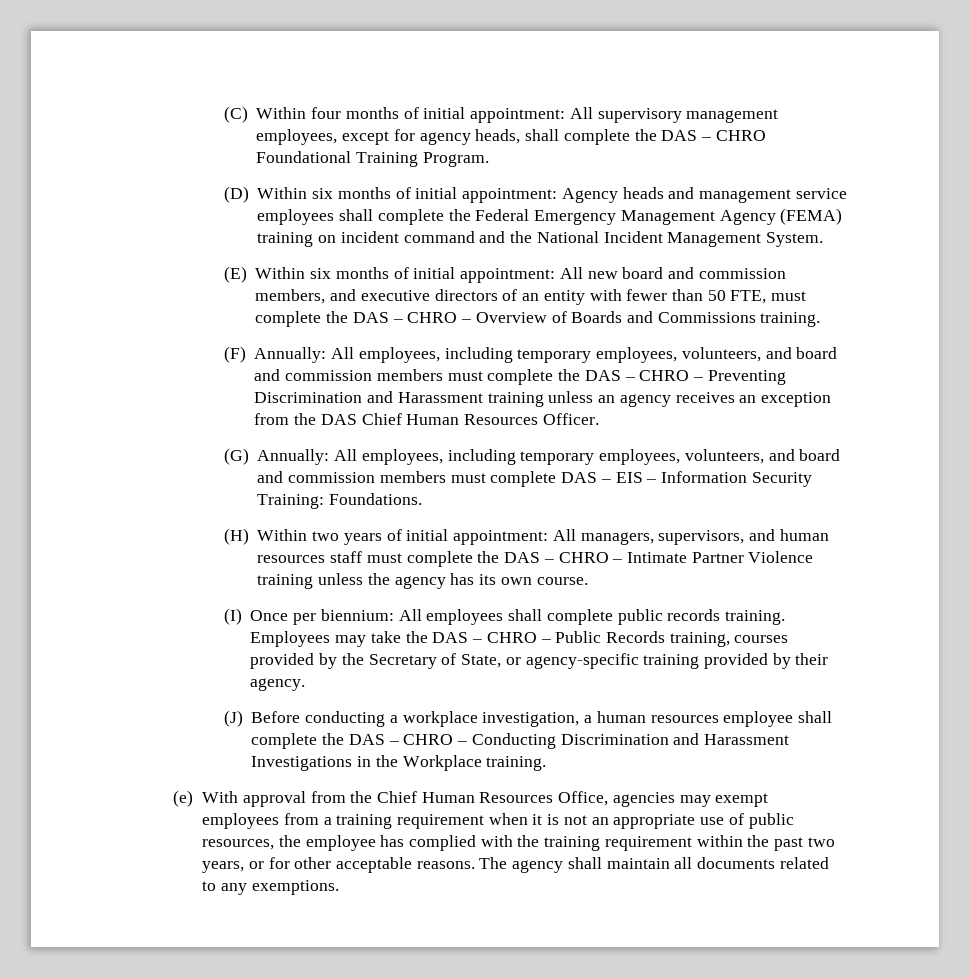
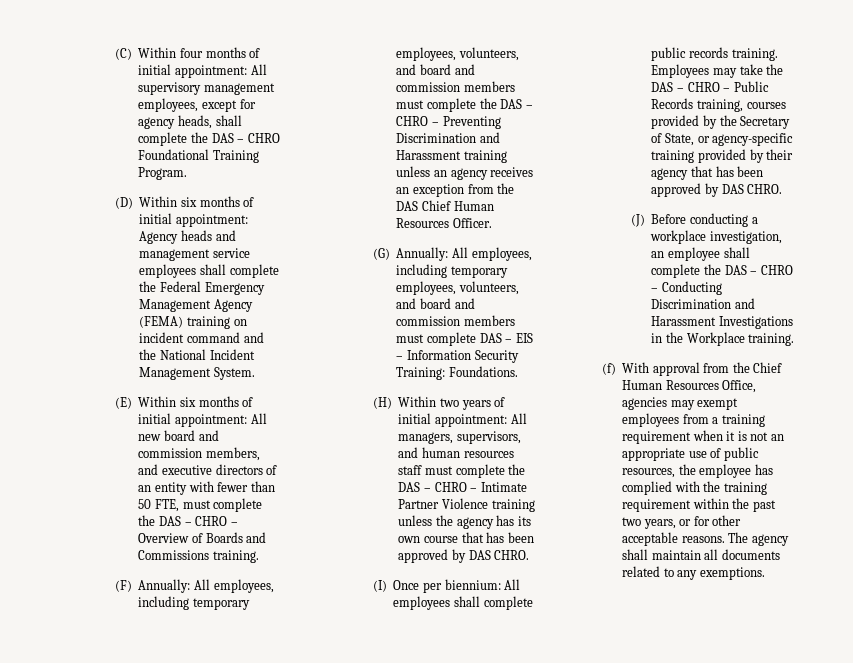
- (H) Within two years of initial appointment: All managers, supervisors, and human resources staff must complete the DAS – CHRO – Intimate Partner Violence training unless the agency has its own course.
+ (H) Within two years of initial appointment: All managers, supervisors, and human resources staff must complete the DAS – CHRO – Intimate Partner Violence training unless the agency has its own course that has been approved by DAS CHRO.
- Employees may take the DAS – CHRO – Public Records training, courses provided by the Secretary of State, or agency-specific training provided by their agency.
+ Employees may take the DAS – CHRO – Public Records training, courses provided by the Secretary of State, or agency-specific training provided by their agency that has been approved by DAS CHRO.
- (J) Before conducting a workplace investigation, a human resources employee shall complete the DAS – CHRO – Conducting Discrimination and Harassment Investigations in the Workplace training.
+ (J) Before conducting a workplace investigation, an employee shall complete the DAS – CHRO – Conducting Discrimination and Harassment Investigations in the Workplace training.
- (e) With approval from the Chief Human Resources Office, agencies may exempt employees from a training requirement when it is not an appropriate use of public resources, the employee has complied with the training requirement within the past two years, or for other acceptable reasons.
+ (f) With approval from the Chief Human Resources Office, agencies may exempt employees from a training requirement when it is not an appropriate use of public resources, the employee has complied with the training requirement within the past two years, or for other acceptable reasons.

